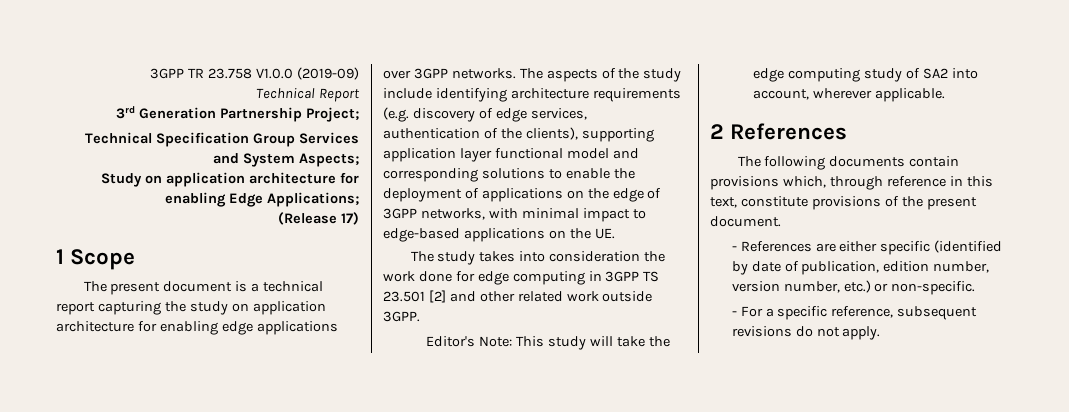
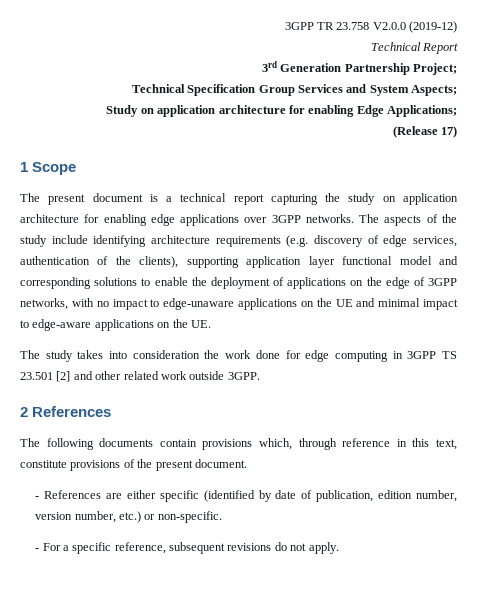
- 3GPP TR 23.758 V1.0.0 (2019-09)
+ 3GPP TR 23.758 V2.0.0 (2019-12)
- The aspects of the study include identifying architecture requirements (e.g. discovery of edge services, authentication of the clients), supporting application layer functional model and corresponding solutions to enable the deployment of applications on the edge of 3GPP networks, with minimal impact to edge-based applications on the UE.
+ The aspects of the study include identifying architecture requirements (e.g. discovery of edge services, authentication of the clients), supporting application layer functional model and corresponding solutions to enable the deployment of applications on the edge of 3GPP networks, with no impact to edge-unaware applications on the UE and minimal impact to edge-aware applications on the UE.
- Editor's Note: This study will take the edge computing study of SA2 into account, wherever applicable.

